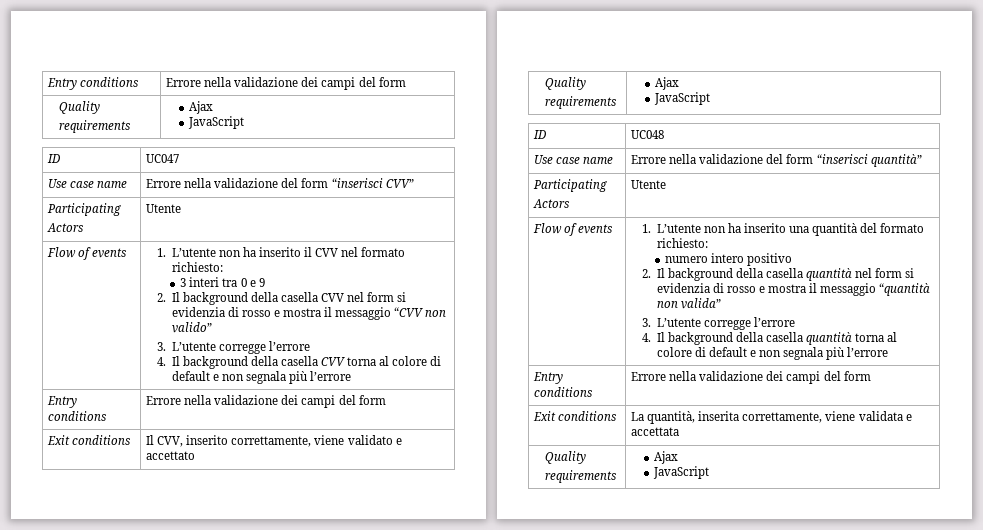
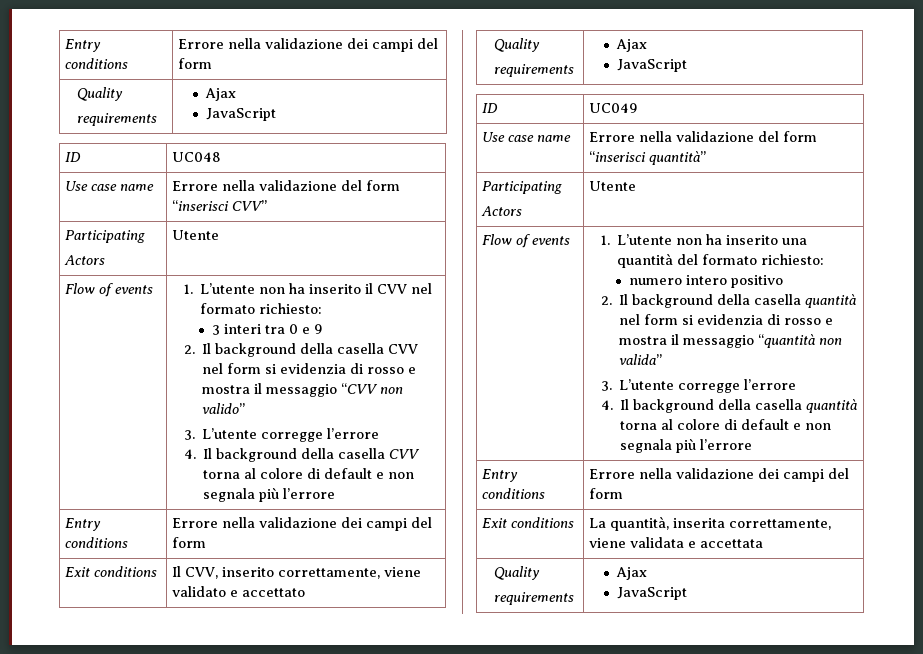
- ID | UC047
+ ID | UC048
- ID | UC048
+ ID | UC049

